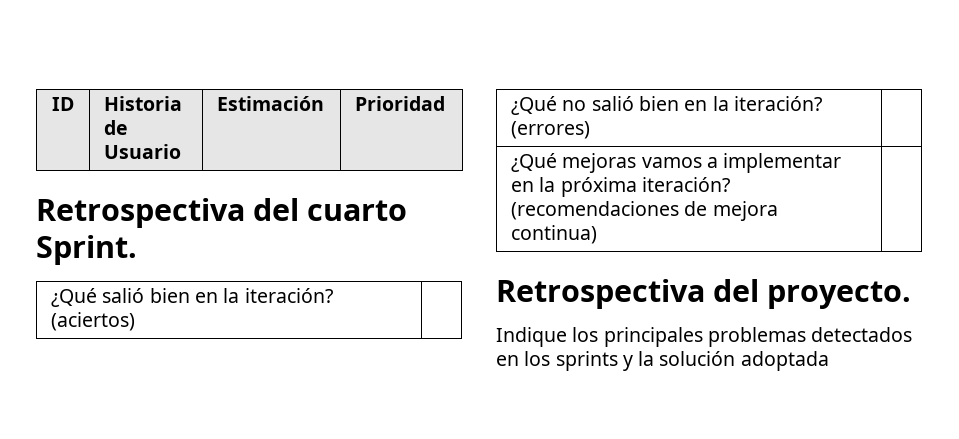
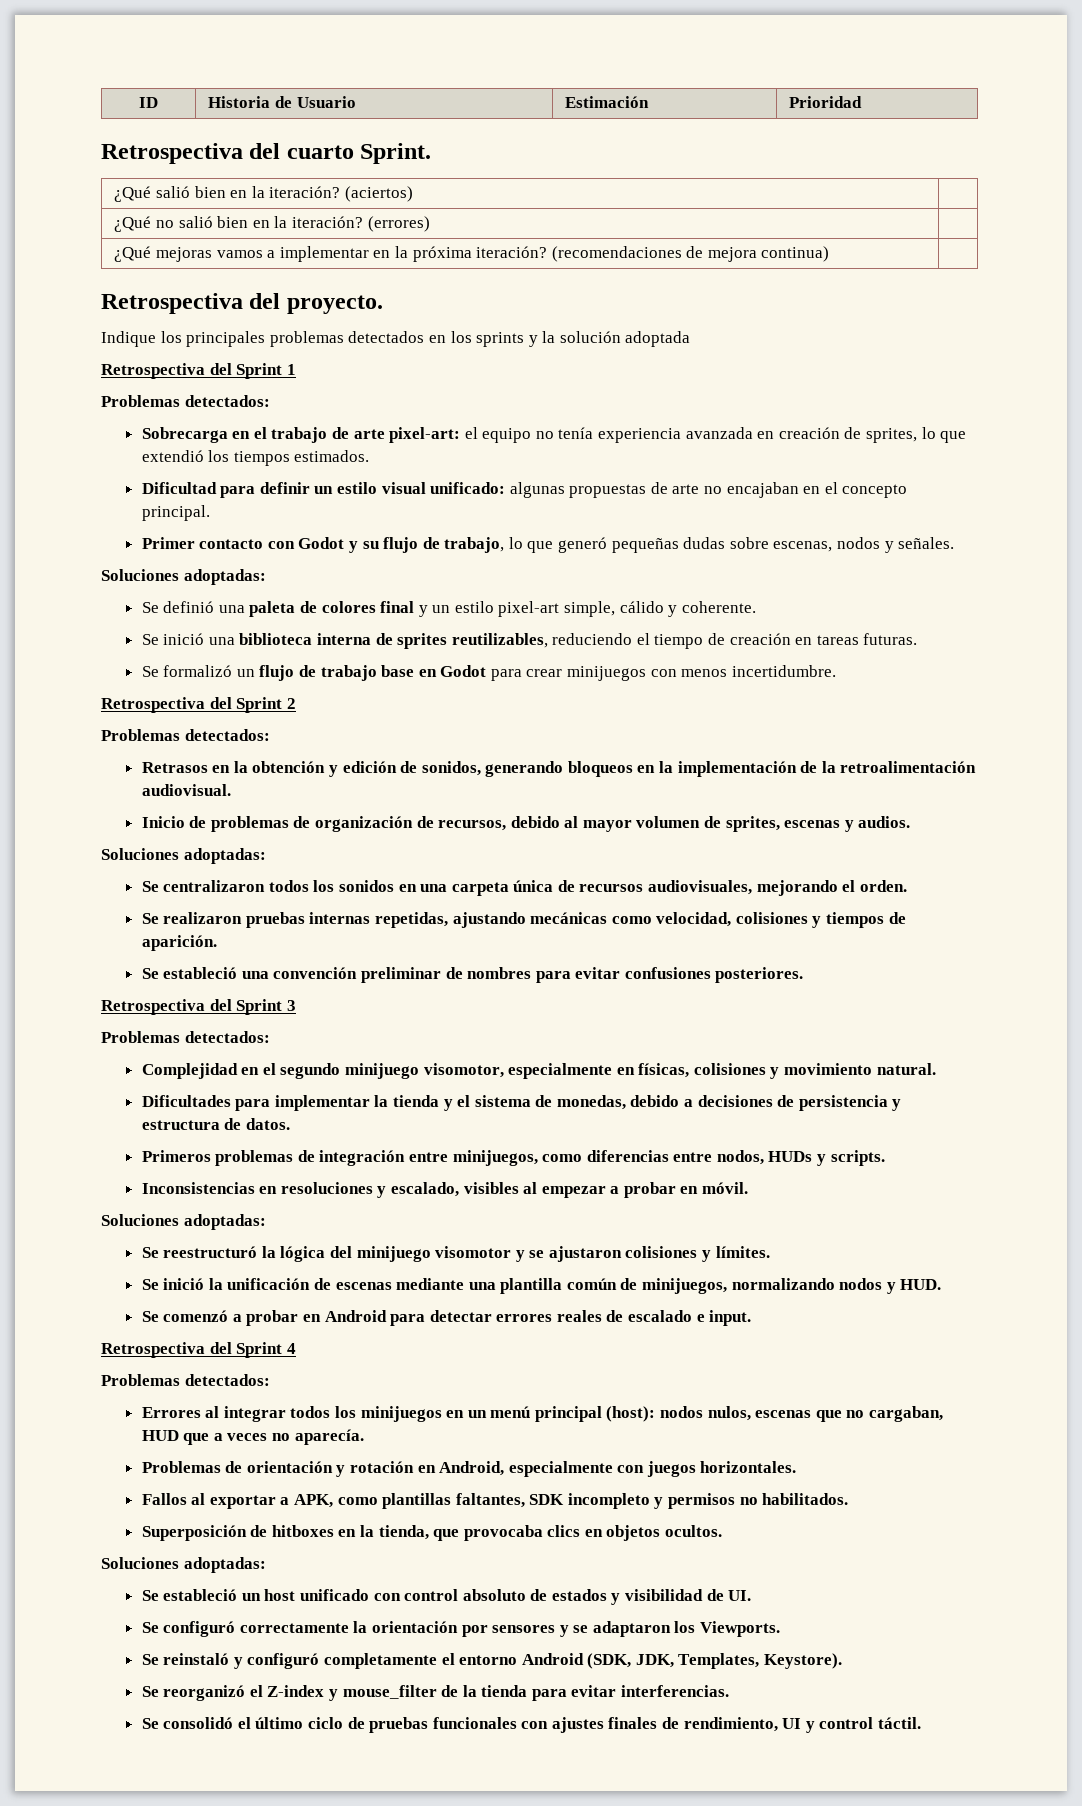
+ Retrospectiva del Sprint 1
+ Problemas detectados:
+ Sobrecarga en el trabajo de arte pixel-art: el equipo no tenía experiencia avanzada en creación de sprites, lo que extendió los tiempos estimados.
+ Dificultad para definir un estilo visual unificado: algunas propuestas de arte no encajaban en el concepto principal.
+ Primer contacto con Godot y su flujo de trabajo, lo que generó pequeñas dudas sobre escenas, nodos y señales.
+ Soluciones adoptadas:
+ Se definió una paleta de colores final y un estilo pixel-art simple, cálido y coherente.
+ Se inició una biblioteca interna de sprites reutilizables, reduciendo el tiempo de creación en tareas futuras.
+ Se formalizó un flujo de trabajo base en Godot para crear minijuegos con menos incertidumbre.
+ Retrospectiva del Sprint 2
+ Problemas detectados:
+ Retrasos en la obtención y edición de sonidos, generando bloqueos en la implementación de la retroalimentación audiovisual.
+ Inicio de problemas de organización de recursos, debido al mayor volumen de sprites, escenas y audios.
+ Soluciones adoptadas:
+ Se centralizaron todos los sonidos en una carpeta única de recursos audiovisuales, mejorando el orden.
+ Se realizaron pruebas internas repetidas, ajustando mecánicas como velocidad, colisiones y tiempos de aparición.
+ Se estableció una convención preliminar de nombres para evitar confusiones posteriores.
+ Retrospectiva del Sprint 3
+ Problemas detectados:
+ Complejidad en el segundo minijuego visomotor, especialmente en físicas, colisiones y movimiento natural.
+ Dificultades para implementar la tienda y el sistema de monedas, debido a decisiones de persistencia y estructura de datos.
+ Primeros problemas de integración entre minijuegos, como diferencias entre nodos, HUDs y scripts.
+ Inconsistencias en resoluciones y escalado, visibles al empezar a probar en móvil.
+ Soluciones adoptadas:
+ Se reestructuró la lógica del minijuego visomotor y se ajustaron colisiones y límites.
+ Se inició la unificación de escenas mediante una plantilla común de minijuegos, normalizando nodos y HUD.
+ Se comenzó a probar en Android para detectar errores reales de escalado e input.
+ Retrospectiva del Sprint 4
+ Problemas detectados:
+ Errores al integrar todos los minijuegos en un menú principal (host): nodos nulos, escenas que no cargaban, HUD que a veces no aparecía.
+ Problemas de orientación y rotación en Android, especialmente con juegos horizontales.
+ Fallos al exportar a APK, como plantillas faltantes, SDK incompleto y permisos no habilitados.
+ Superposición de hitboxes en la tienda, que provocaba clics en objetos ocultos.
+ Soluciones adoptadas:
+ Se estableció un host unificado con control absoluto de estados y visibilidad de UI.
+ Se configuró correctamente la orientación por sensores y se adaptaron los Viewports.
+ Se reinstaló y configuró completamente el entorno Android (SDK, JDK, Templates, Keystore).
+ Se reorganizó el Z-index y mouse_filter de la tienda para evitar interferencias.
+ Se consolidó el último ciclo de pruebas funcionales con ajustes finales de rendimiento, UI y control táctil.

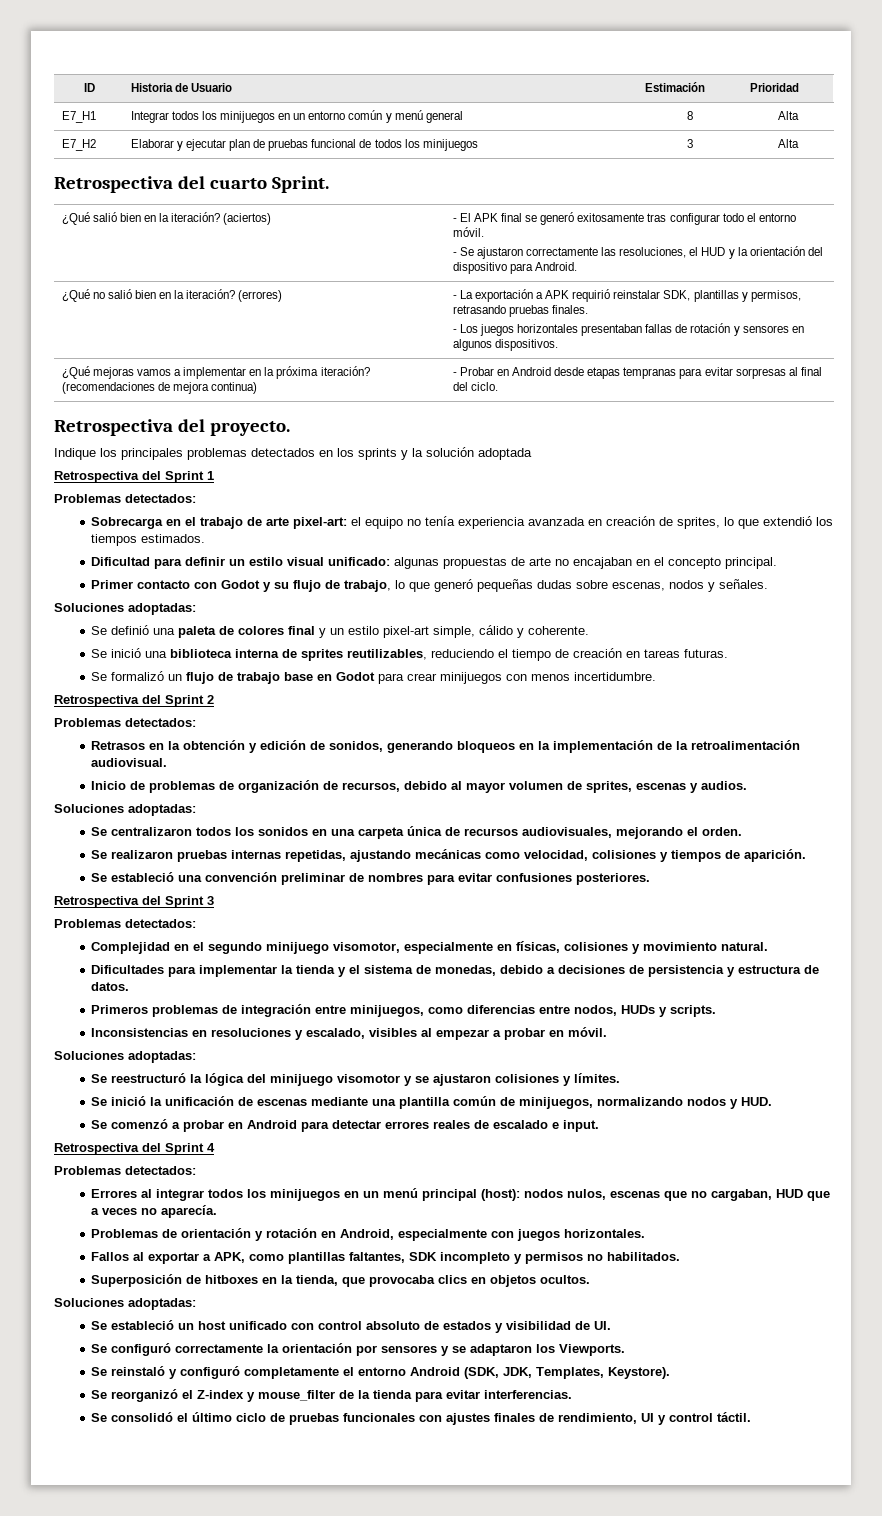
+ E7_H1 | Integrar todos los minijuegos en un entorno común y menú general | 8 | Alta
+ E7_H2 | Elaborar y ejecutar plan de pruebas funcional de todos los minijuegos | 3 | Alta
- ¿Qué salió bien en la iteración? (aciertos) |
+ ¿Qué salió bien en la iteración? (aciertos) | - El APK final se generó exitosamente tras configurar todo el entorno móvil.
+ - Se ajustaron correctamente las resoluciones, el HUD y la orientación del dispositivo para Android.
- ¿Qué no salió bien en la iteración? (errores) |
+ ¿Qué no salió bien en la iteración? (errores) | - La exportación a APK requirió reinstalar SDK, plantillas y permisos, retrasando pruebas finales.
+ - Los juegos horizontales presentaban fallas de rotación y sensores en algunos dispositivos.
- ¿Qué mejoras vamos a implementar en la próxima iteración? (recomendaciones de mejora continua) |
+ ¿Qué mejoras vamos a implementar en la próxima iteración? (recomendaciones de mejora continua) | - Probar en Android desde etapas tempranas para evitar sorpresas al final del ciclo.

